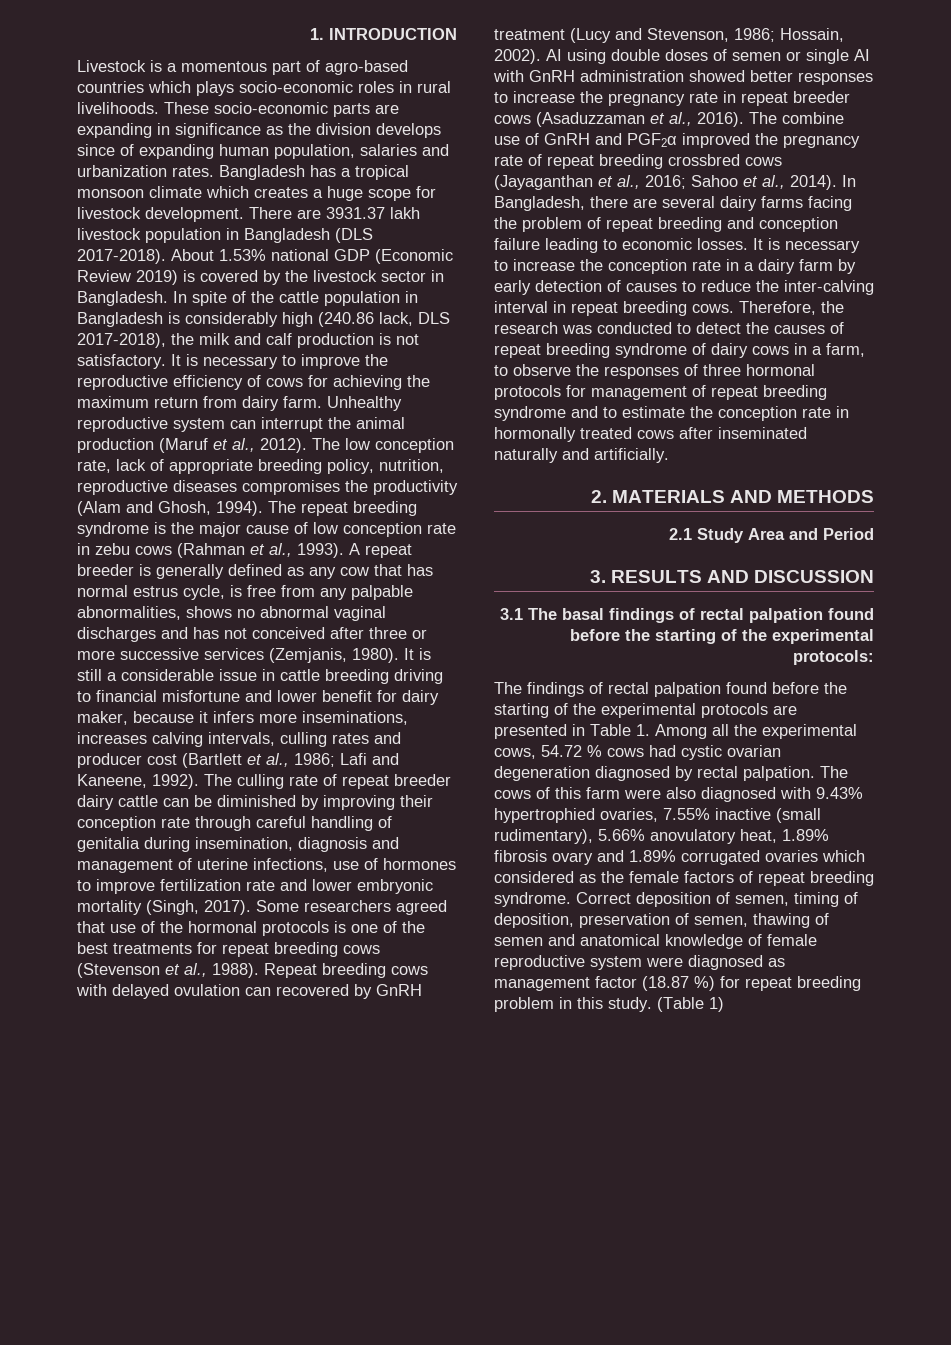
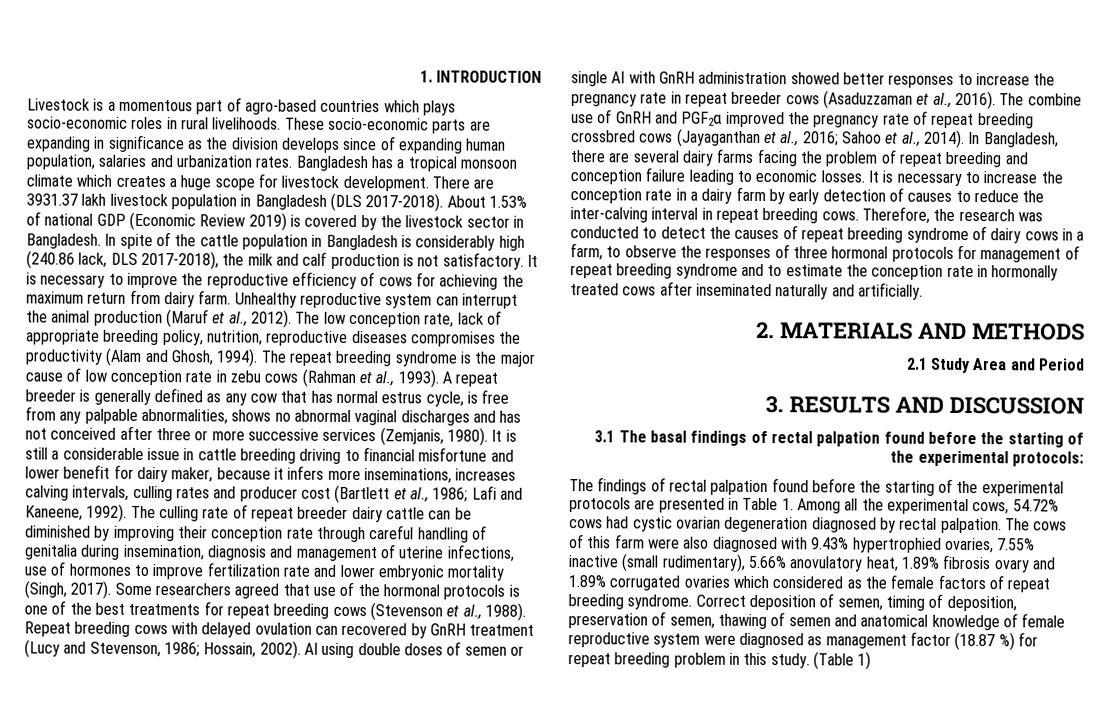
- About 1.53% national GDP (Economic Review 2019) is covered by the livestock sector in Bangladesh.
+ About 1.53% of national GDP (Economic Review 2019) is covered by the livestock sector in Bangladesh.
- The findings of rectal palpation found before the starting of the experimental protocols are presented in Table 1. Among all the experimental cows, 54.72 % cows had cystic ovarian degeneration diagnosed by rectal palpation.
+ The findings of rectal palpation found before the starting of the experimental protocols are presented in Table 1. Among all the experimental cows, 54.72% cows had cystic ovarian degeneration diagnosed by rectal palpation.

